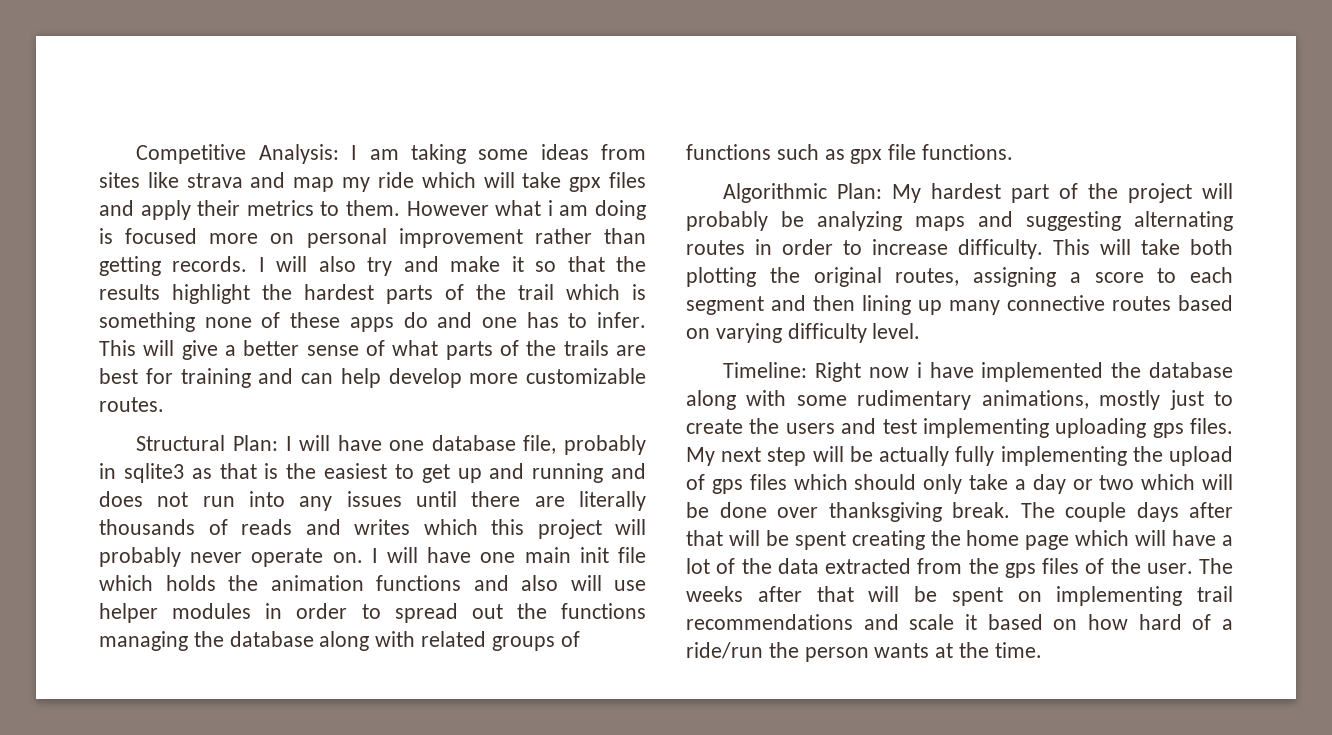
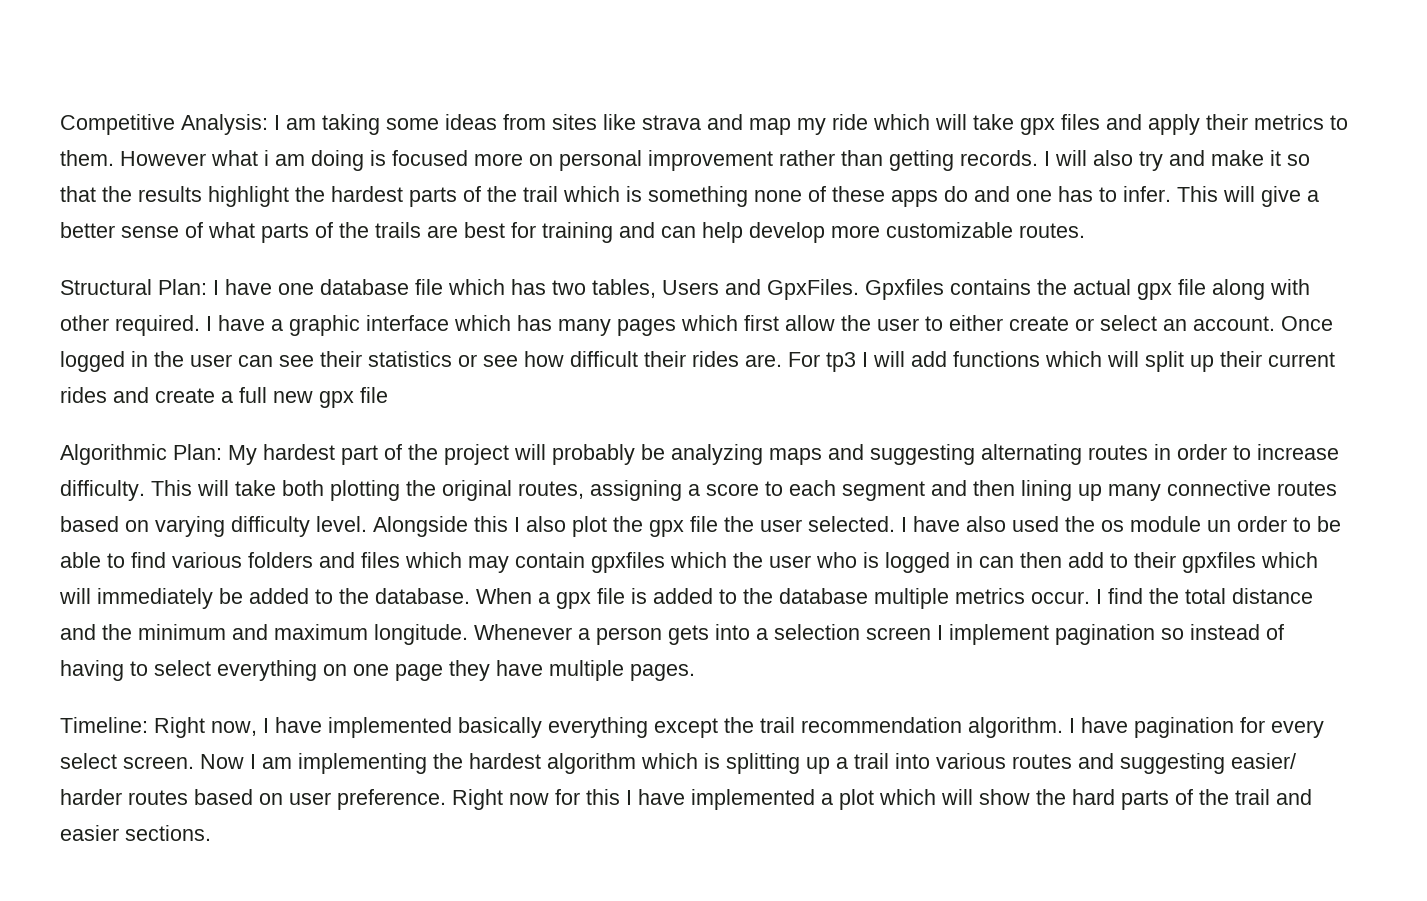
- Structural Plan: I will have one database file, probably in sqlite3 as that is the easiest to get up and running and does not run into any issues until there are literally thousands of reads and writes which this project will probably never operate on. I will have one main init file which holds the animation functions and also will use helper modules in order to spread out the functions managing the database along with related groups of functions such as gpx file functions.
+ Structural Plan: I have one database file which has two tables, Users and GpxFiles. Gpxfiles contains the actual gpx file along with other required. I have a graphic interface which has many pages which first allow the user to either create or select an account. Once logged in the user can see their statistics or see how difficult their rides are. For tp3 I will add functions which will split up their current rides and create a full new gpx file
- This will take both plotting the original routes, assigning a score to each segment and then lining up many connective routes based on varying difficulty level.
- Timeline: Right now i have implemented the database along with some rudimentary animations, mostly just to create the users and test implementing uploading gps files. My next step will be actually fully implementing the upload of gps files which should only take a day or two which will be done over thanksgiving break. The couple days after that will be spent creating the home page which will have a lot of the data extracted from the gps files of the user. The weeks after that will be spent on implementing trail recommendations and scale it based on how hard of a ride/run the person wants at the time.
+ This will take both plotting the original routes, assigning a score to each segment and then lining up many connective routes based on varying difficulty level. Alongside this I also plot the gpx file the user selected. I have also used the os module un order to be able to find various folders and files which may contain gpxfiles which the user who is logged in can then add to their gpxfiles which will immediately be added to the database. When a gpx file is added to the database multiple metrics occur. I find the total distance and the minimum and maximum longitude. Whenever a person gets into a selection screen I implement pagination so instead of having to select everything on one page they have multiple pages.
+ Timeline: Right now, I have implemented basically everything except the trail recommendation algorithm. I have pagination for every select screen. Now I am implementing the hardest algorithm which is splitting up a trail into various routes and suggesting easier/ harder routes based on user preference. Right now for this I have implemented a plot which will show the hard parts of the trail and easier sections.

